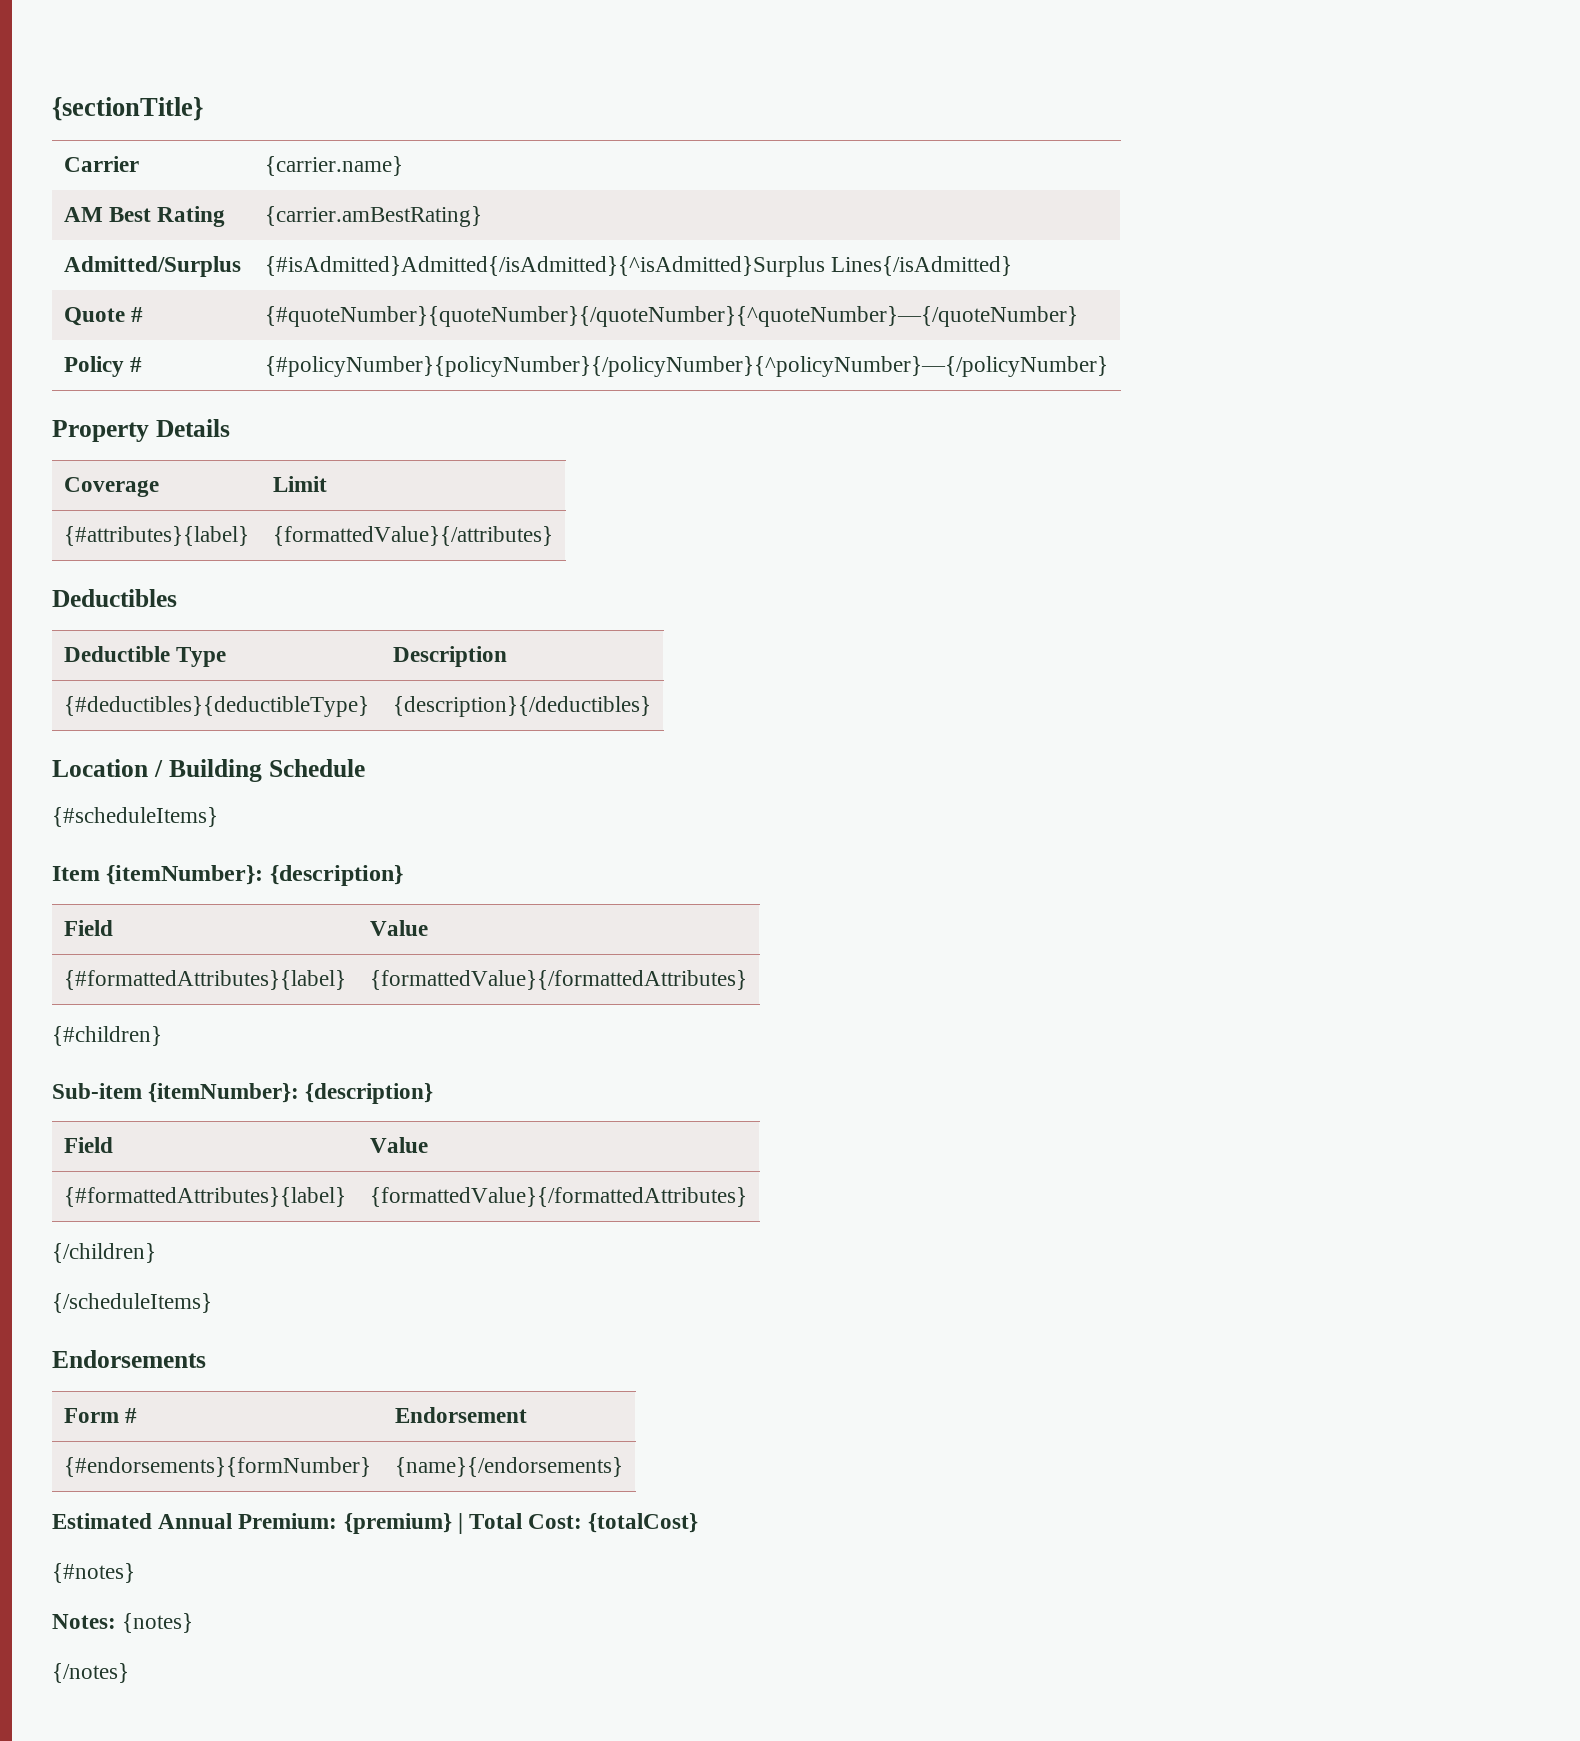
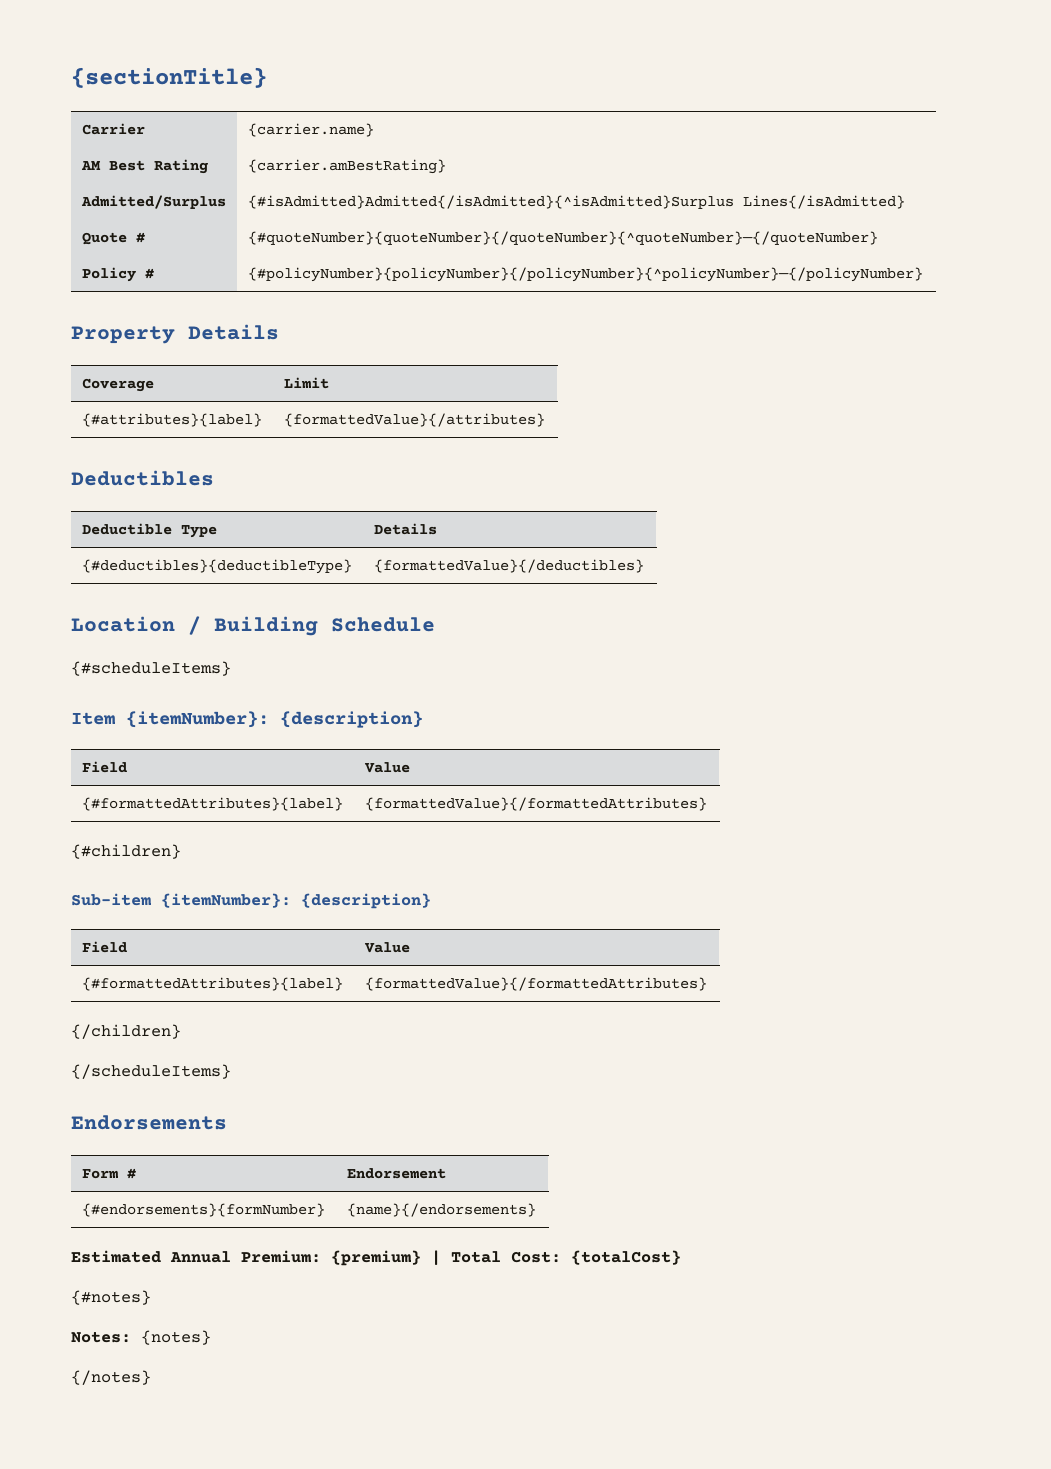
- Deductible Type | Description
+ Deductible Type | Details
- {#deductibles}{deductibleType} | {description}{/deductibles}
+ {#deductibles}{deductibleType} | {formattedValue}{/deductibles}

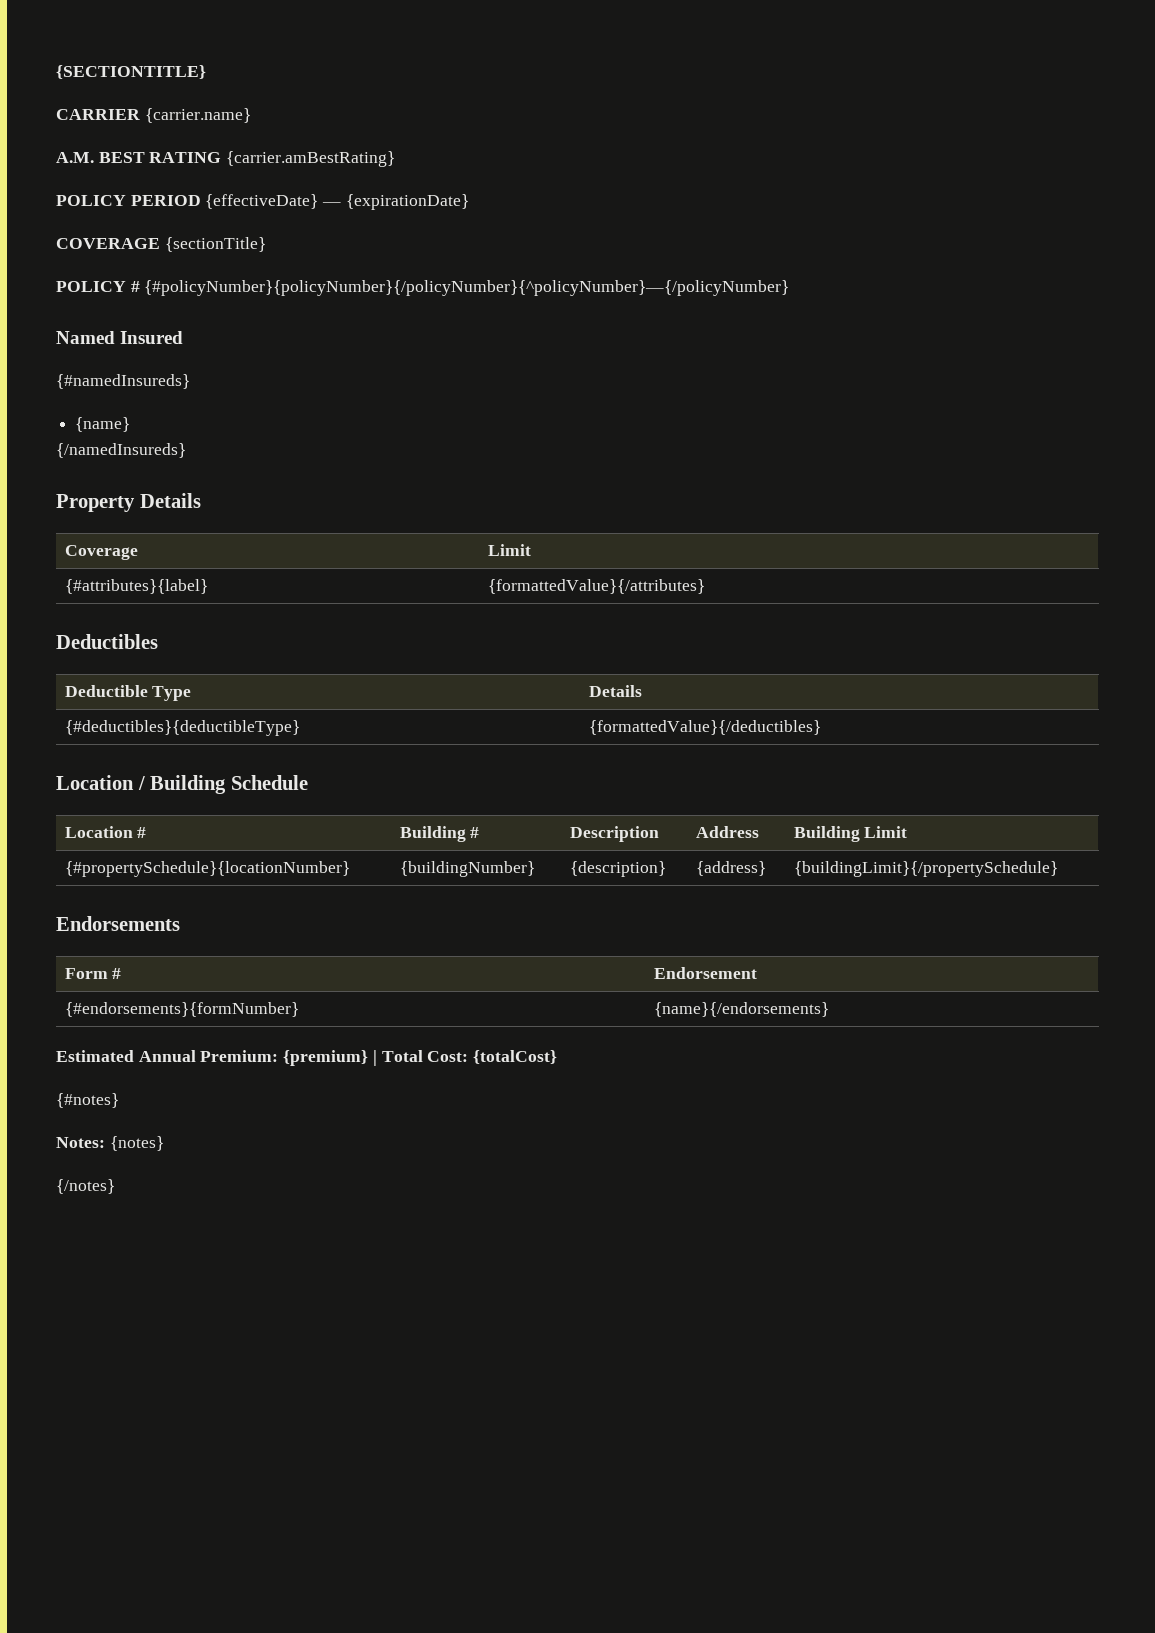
- {sectionTitle}
- Carrier | {carrier.name}
- AM Best Rating | {carrier.amBestRating}
- Admitted/Surplus | {#isAdmitted}Admitted{/isAdmitted}{^isAdmitted}Surplus Lines{/isAdmitted}
- Quote # | {#quoteNumber}{quoteNumber}{/quoteNumber}{^quoteNumber}—{/quoteNumber}
- Policy # | {#policyNumber}{policyNumber}{/policyNumber}{^policyNumber}—{/policyNumber}
+ {SECTIONTITLE}
+ CARRIER {carrier.name}
+ A.M. BEST RATING {carrier.amBestRating}
+ POLICY PERIOD {effectiveDate} — {expirationDate}
+ COVERAGE {sectionTitle}
+ POLICY # {#policyNumber}{policyNumber}{/policyNumber}{^policyNumber}—{/policyNumber}
+ Named Insured
+ {#namedInsureds}
+ {name}
+ {/namedInsureds}
- {#scheduleItems}
- Item {itemNumber}: {description}
- Field | Value
- {#formattedAttributes}{label} | {formattedValue}{/formattedAttributes}
- {#children}
- Sub-item {itemNumber}: {description}
- Field | Value
- {#formattedAttributes}{label} | {formattedValue}{/formattedAttributes}
- {/children}
- {/scheduleItems}
+ Location # | Building # | Description | Address | Building Limit
+ {#propertySchedule}{locationNumber} | {buildingNumber} | {description} | {address} | {buildingLimit}{/propertySchedule}

